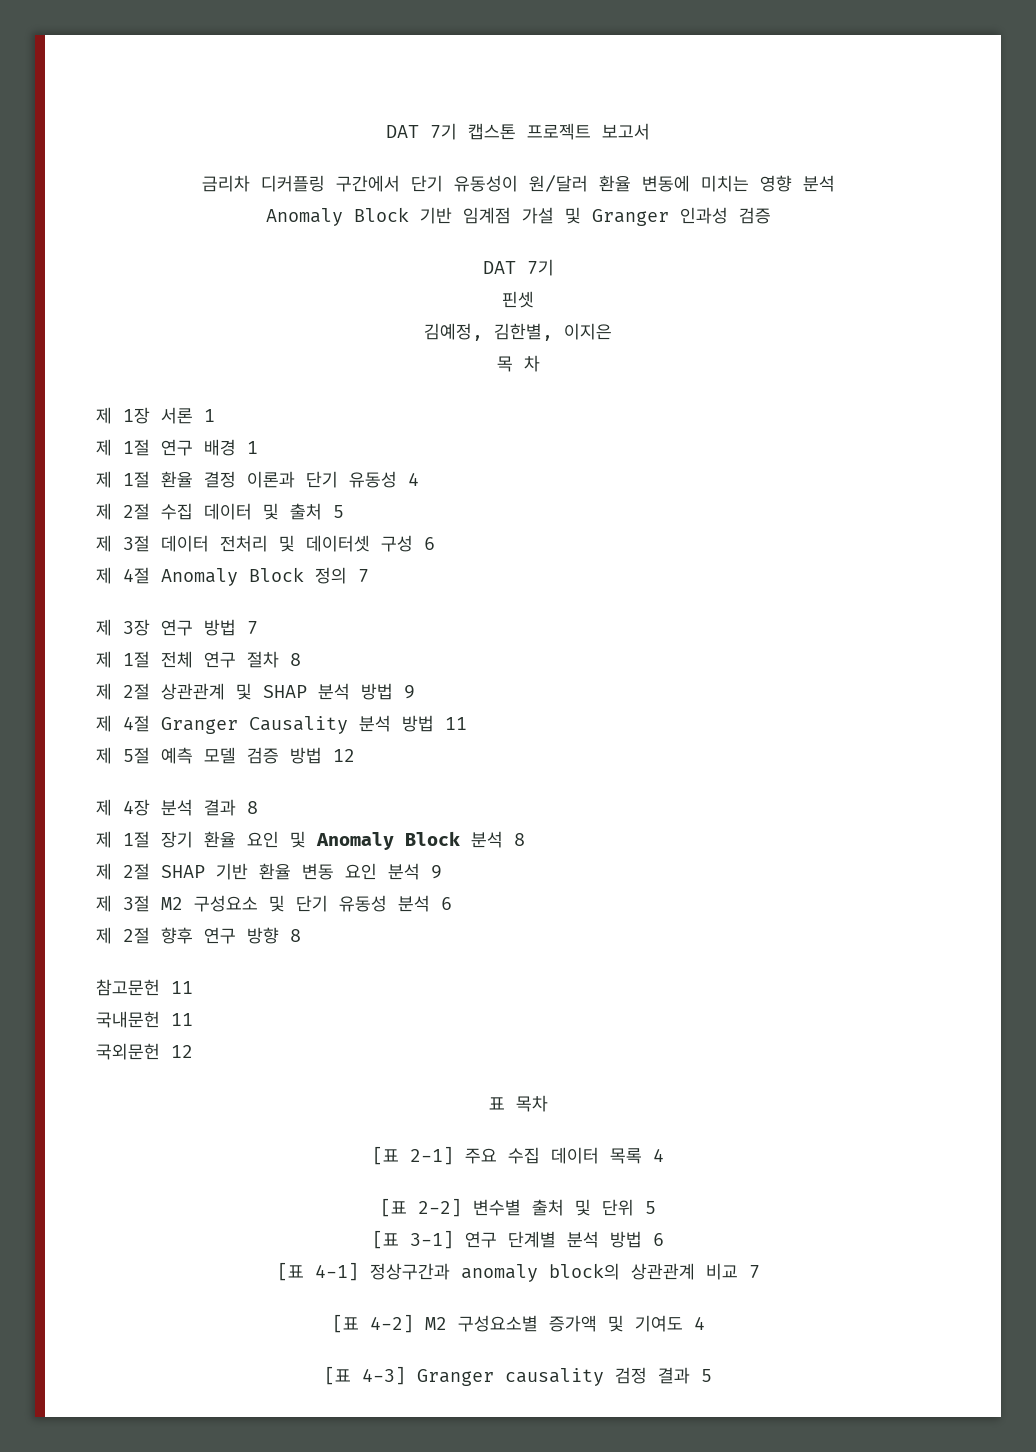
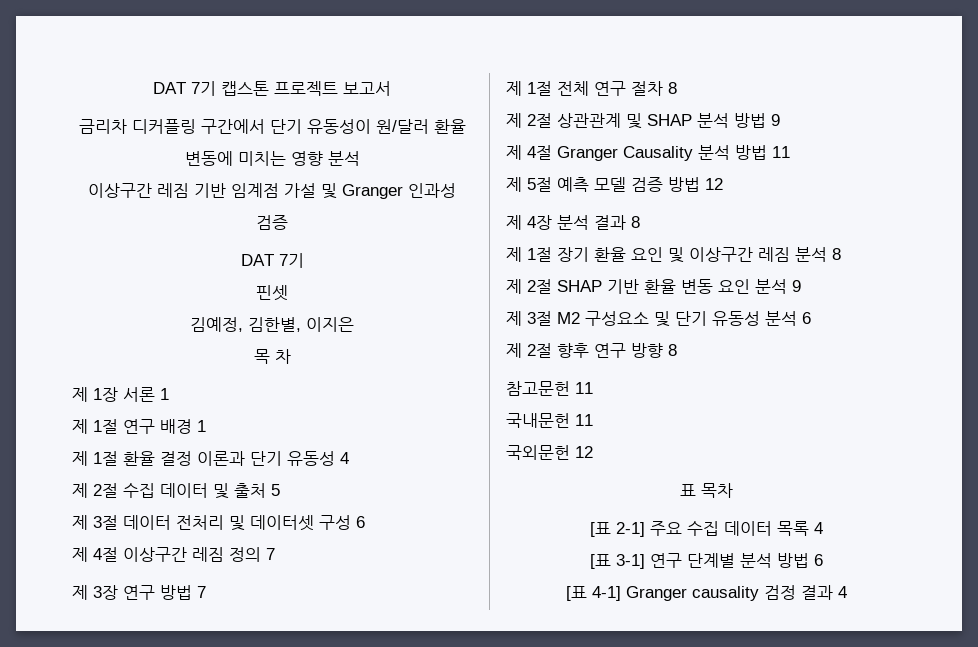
- Anomaly Block 기반 임계점 가설 및 Granger 인과성 검증
+ 이상구간 레짐 기반 임계점 가설 및 Granger 인과성 검증
- 제 4절 Anomaly Block 정의 7
+ 제 4절 이상구간 레짐 정의 7
- 제 1절 장기 환율 요인 및 Anomaly Block 분석 8
+ 제 1절 장기 환율 요인 및 이상구간 레짐 분석 8
- [표 2-2] 변수별 출처 및 단위 5
- [표 4-1] 정상구간과 anomaly block의 상관관계 비교 7
- [표 4-2] M2 구성요소별 증가액 및 기여도 4
- [표 4-3] Granger causality 검정 결과 5
+ [표 4-1] Granger causality 검정 결과 4

